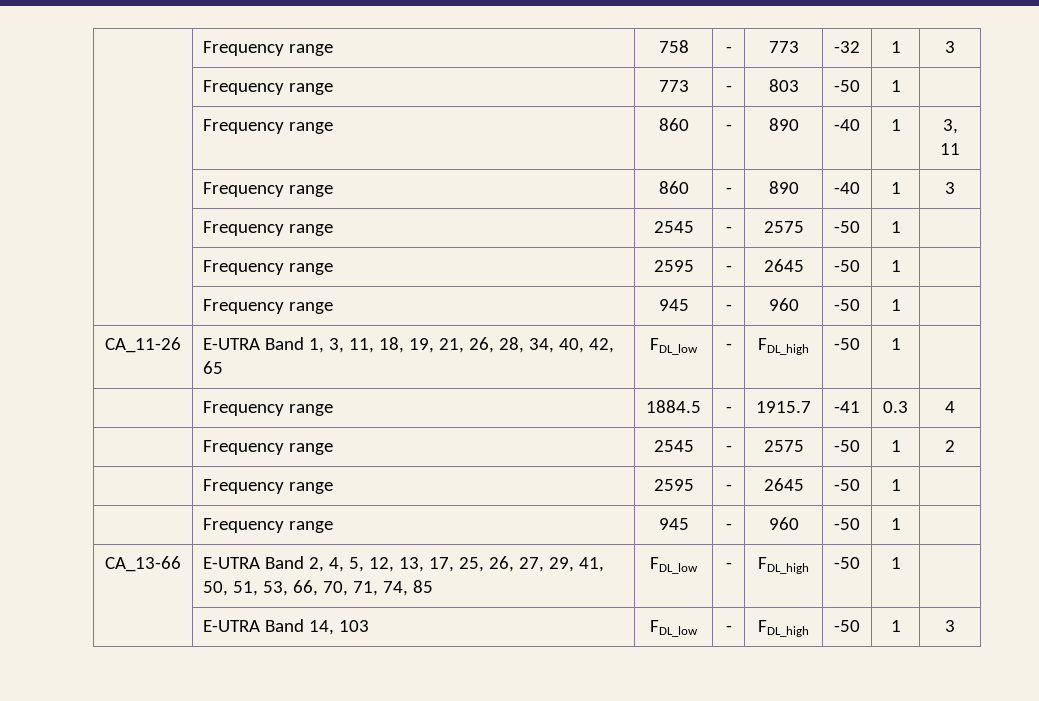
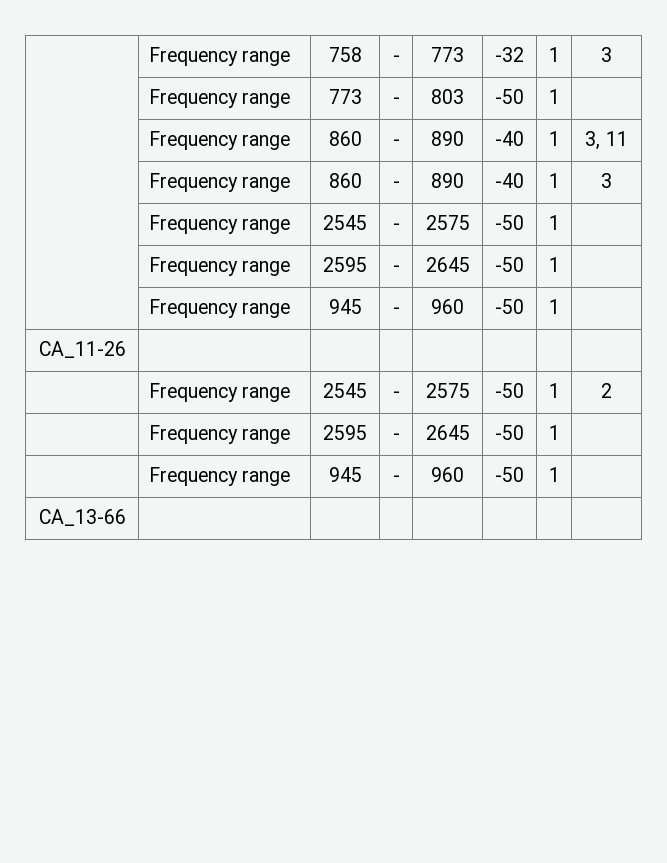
- CA_11-26 | E-UTRA Band 1, 3, 11, 18, 19, 21, 26, 28, 34, 40, 42, 65 | FDL_low | - | FDL_high | -50 | 1 |
- | Frequency range | 1884.5 | - | 1915.7 | -41 | 0.3 | 4
+ CA_11-26 | | | | | | |
- CA_13-66 | E-UTRA Band 2, 4, 5, 12, 13, 17, 25, 26, 27, 29, 41, 50, 51, 53, 66, 70, 71, 74, 85 | FDL_low | - | FDL_high | -50 | 1 |
- | E-UTRA Band 14, 103 | FDL_low | - | FDL_high | -50 | 1 | 3
+ CA_13-66 | | | | | | |

